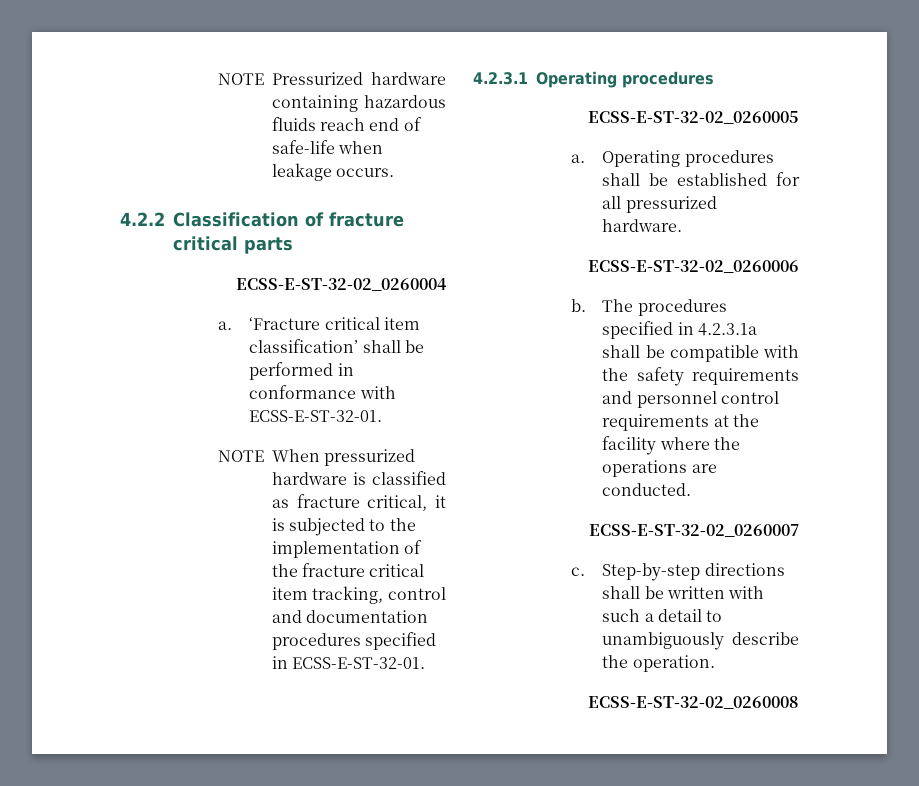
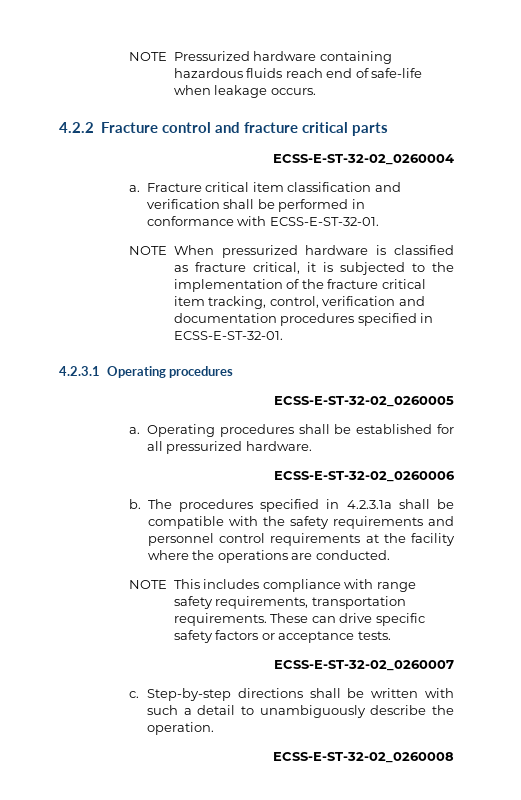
- 4.2.2 Classification of fracture critical parts
+ 4.2.2 Fracture control and fracture critical parts
- ‘Fracture critical item classification’ shall be performed in conformance with ECSS-E-ST-32-01.
+ Fracture critical item classification and verification shall be performed in conformance with ECSS-E-ST-32-01.
- NOTE When pressurized hardware is classified as fracture critical, it is subjected to the implementation of the fracture critical item tracking, control and documentation procedures specified in ECSS-E-ST-32-01.
+ NOTE When pressurized hardware is classified as fracture critical, it is subjected to the implementation of the fracture critical item tracking, control, verification and documentation procedures specified in ECSS-E-ST-32-01.
+ NOTE This includes compliance with range safety requirements, transportation requirements. These can drive specific safety factors or acceptance tests.

